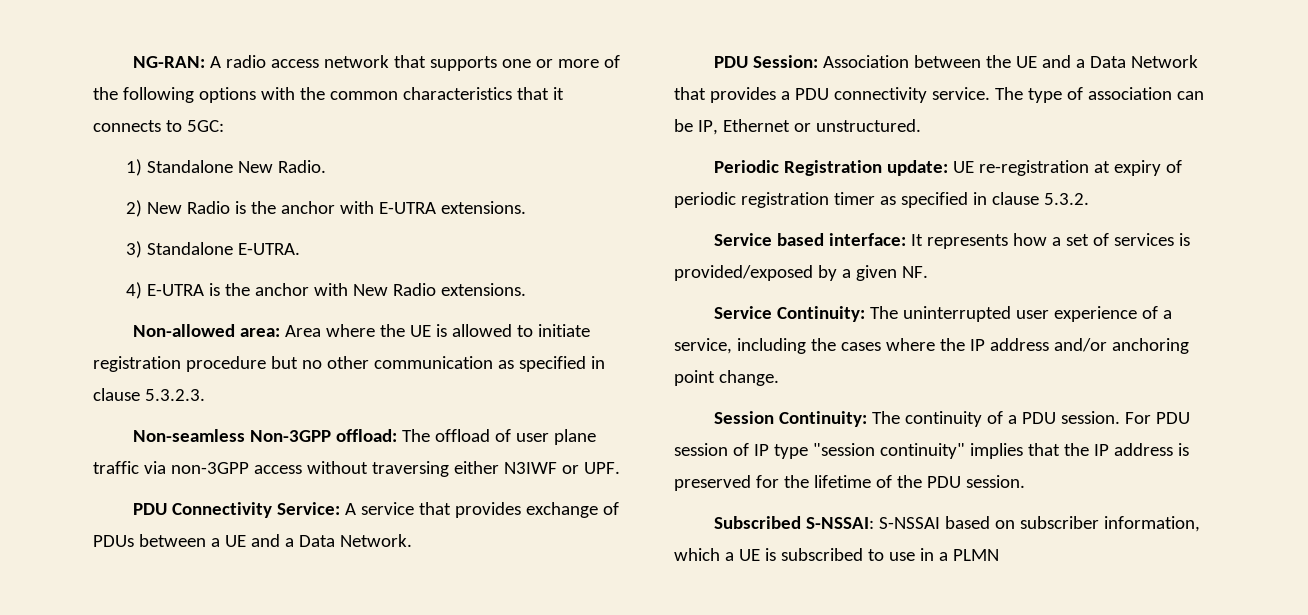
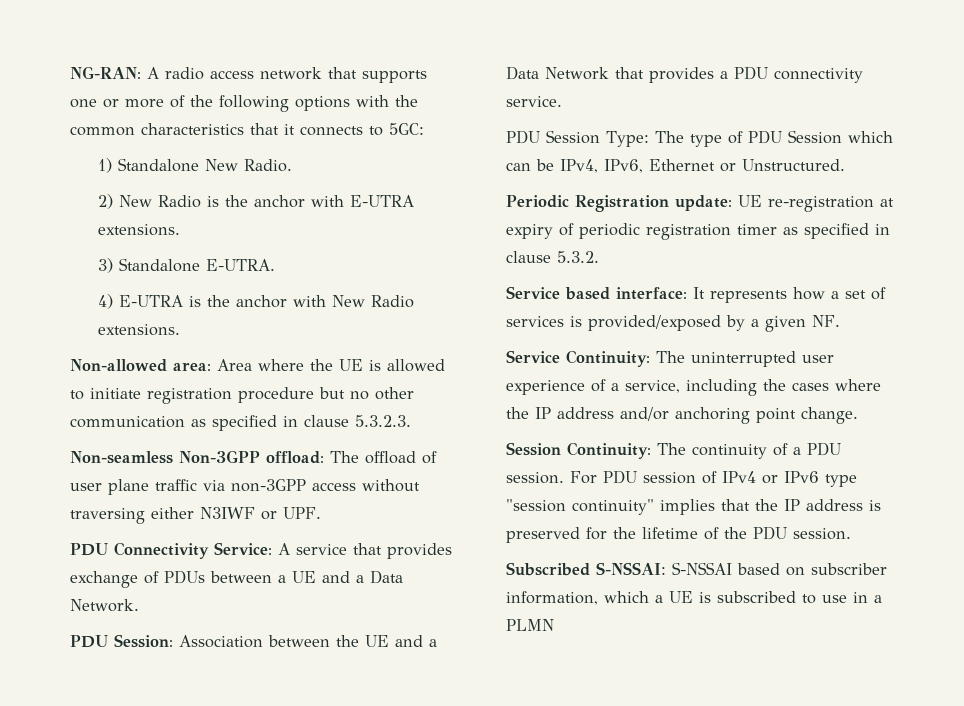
- PDU Session: Association between the UE and a Data Network that provides a PDU connectivity service. The type of association can be IP, Ethernet or unstructured.
+ PDU Session: Association between the UE and a Data Network that provides a PDU connectivity service.
+ PDU Session Type: The type of PDU Session which can be IPv4, IPv6, Ethernet or Unstructured.
- For PDU session of IP type "session continuity" implies that the IP address is preserved for the lifetime of the PDU session.
+ For PDU session of IPv4 or IPv6 type "session continuity" implies that the IP address is preserved for the lifetime of the PDU session.

